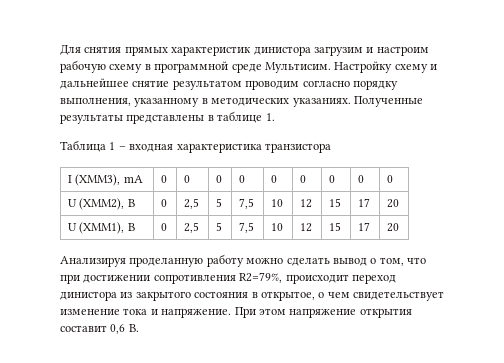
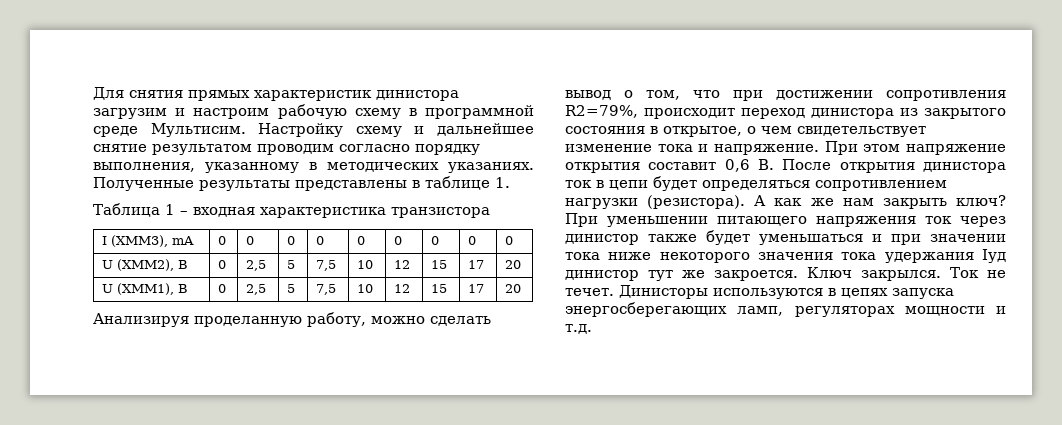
- Анализируя проделанную работу можно сделать вывод о том, что при достижении сопротивления R2=79%, происходит переход динистора из закрытого состояния в открытое, о чем свидетельствует изменение тока и напряжение.
+ Анализируя проделанную работу, можно сделать вывод о том, что при достижении сопротивления R2=79%, происходит переход динистора из закрытого состояния в открытое, о чем свидетельствует изменение тока и напряжение.
- При этом напряжение открытия составит 0,6 В.
+ При этом напряжение открытия составит 0,6 В. После открытия динистора ток в цепи будет определяться сопротивлением нагрузки (резистора). А как же нам закрыть ключ? При уменьшении питающего напряжения ток через динистор также будет уменьшаться и при значении тока ниже некоторого значения тока удержания Iуд динистор тут же закроется. Ключ закрылся. Ток не течет. Динисторы используются в цепях запуска энергосберегающих ламп, регуляторах мощности и т.д.

